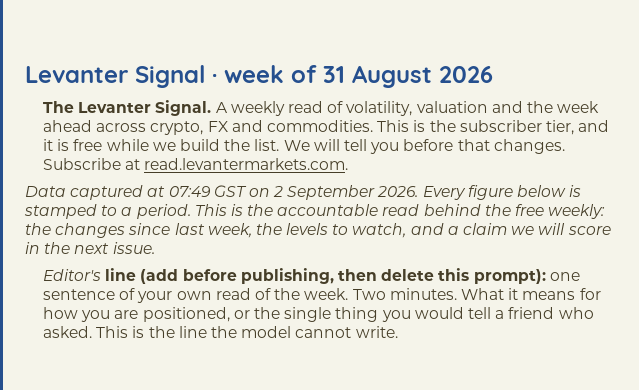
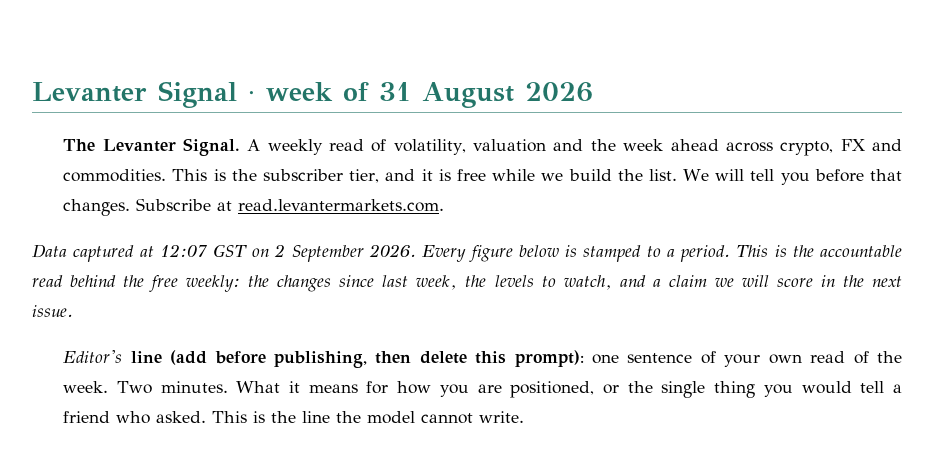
- Data captured at 07:49 GST on 2 September 2026.
+ Data captured at 12:07 GST on 2 September 2026.

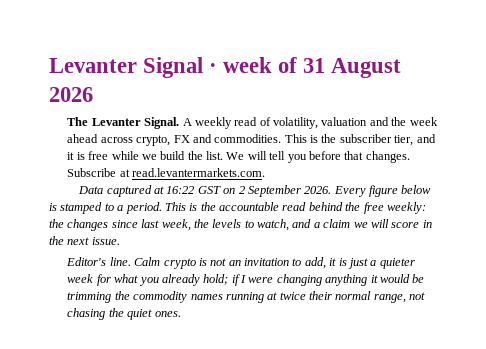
- Data captured at 12:07 GST on 2 September 2026.
+ Data captured at 16:22 GST on 2 September 2026.
- Editor's line (add before publishing, then delete this prompt): one sentence of your own read of the week. Two minutes. What it means for how you are positioned, or the single thing you would tell a friend who asked. This is the line the model cannot write.
+ Editor's line. Calm crypto is not an invitation to add, it is just a quieter week for what you already hold; if I were changing anything it would be trimming the commodity names running at twice their normal range, not chasing the quiet ones.

